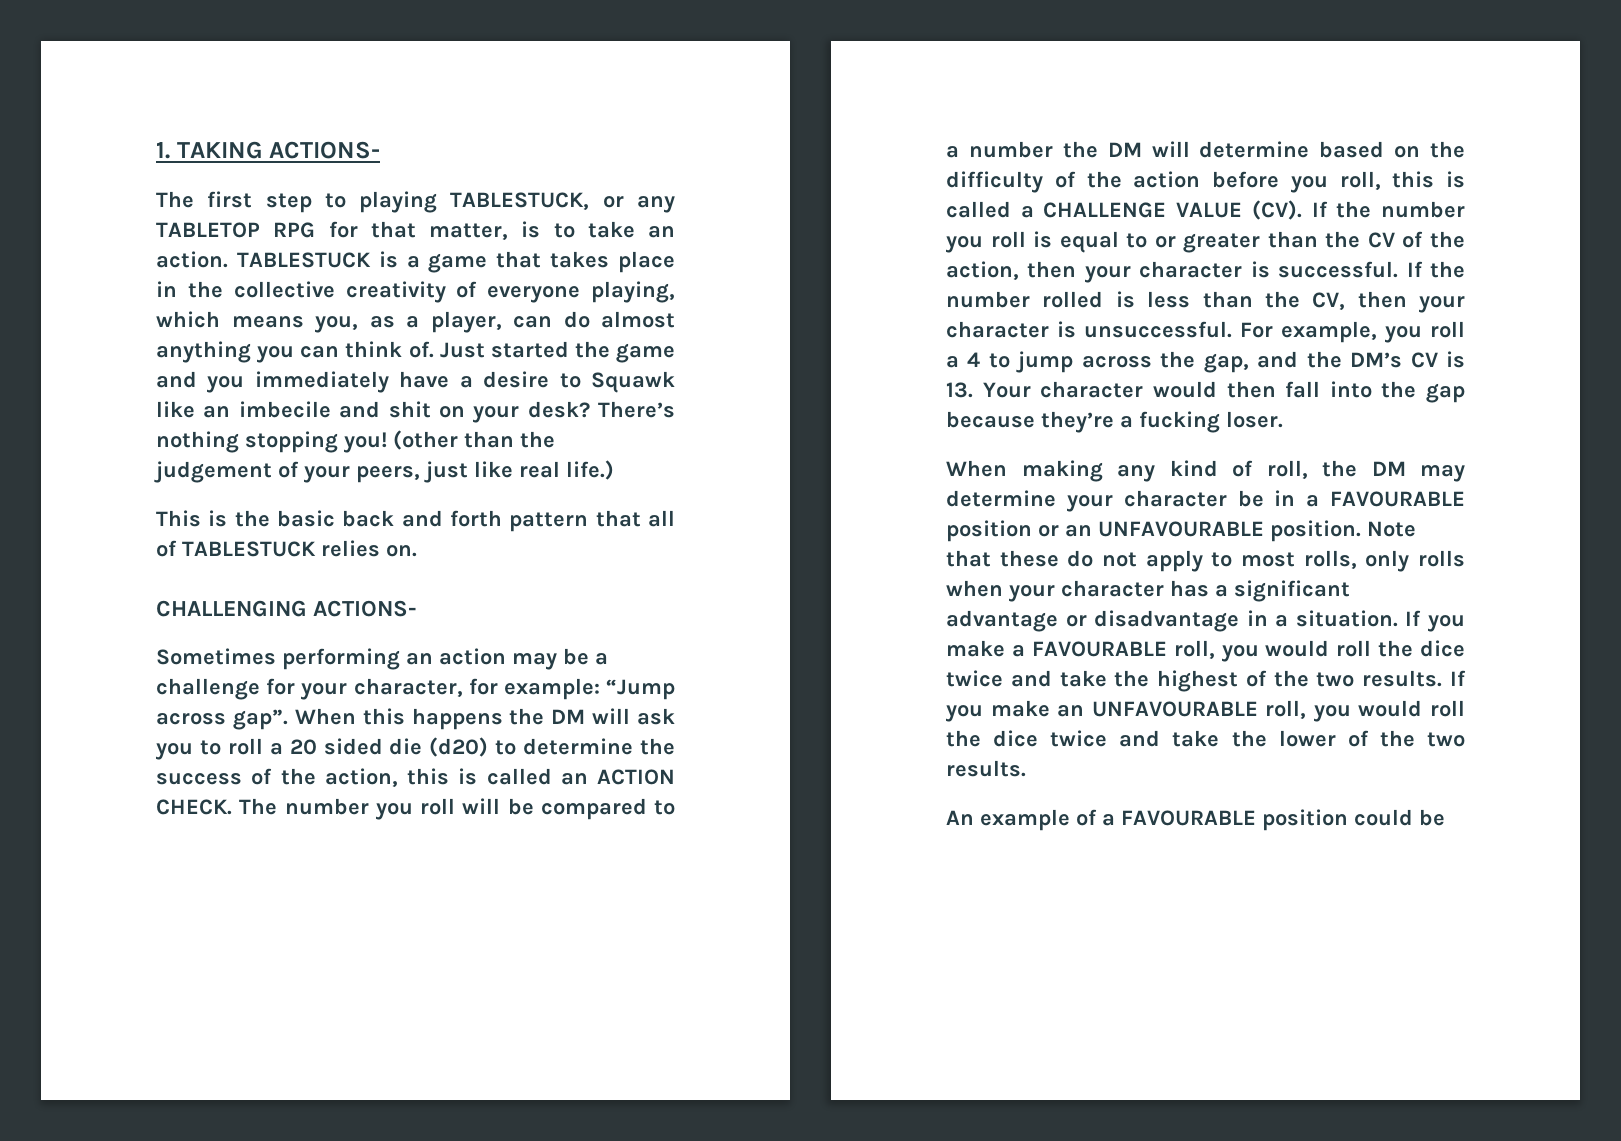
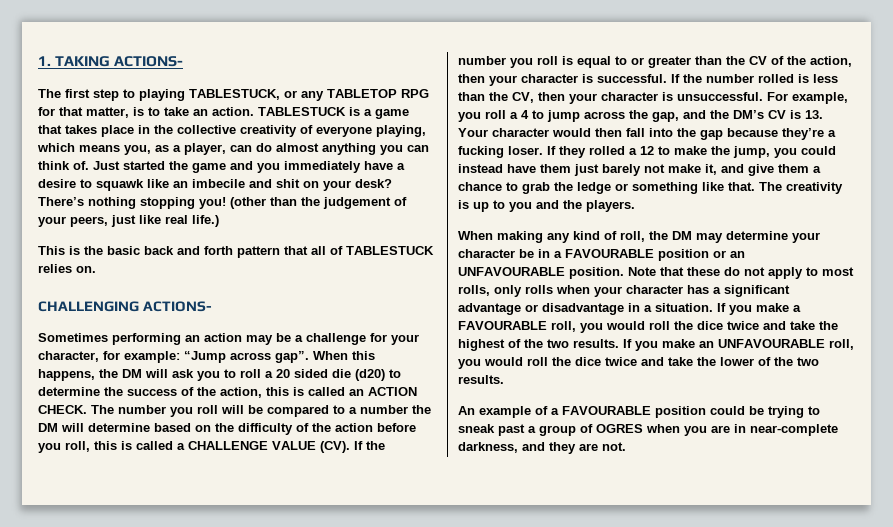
- Just started the game and you immediately have a desire to Squawk like an imbecile and shit on your desk?
+ Just started the game and you immediately have a desire to squawk like an imbecile and shit on your desk?
- When this happens the DM will ask you to roll a 20 sided die (d20) to determine the success of the action, this is called an ACTION CHECK.
+ When this happens, the DM will ask you to roll a 20 sided die (d20) to determine the success of the action, this is called an ACTION CHECK.
+ If they rolled a 12 to make the jump, you could instead have them just barely not make it, and give them a chance to grab the ledge or something like that. The creativity is up to you and the players.
- An example of a FAVOURABLE position could be
+ An example of a FAVOURABLE position could be trying to sneak past a group of OGRES when you are in near-complete darkness, and they are not.

